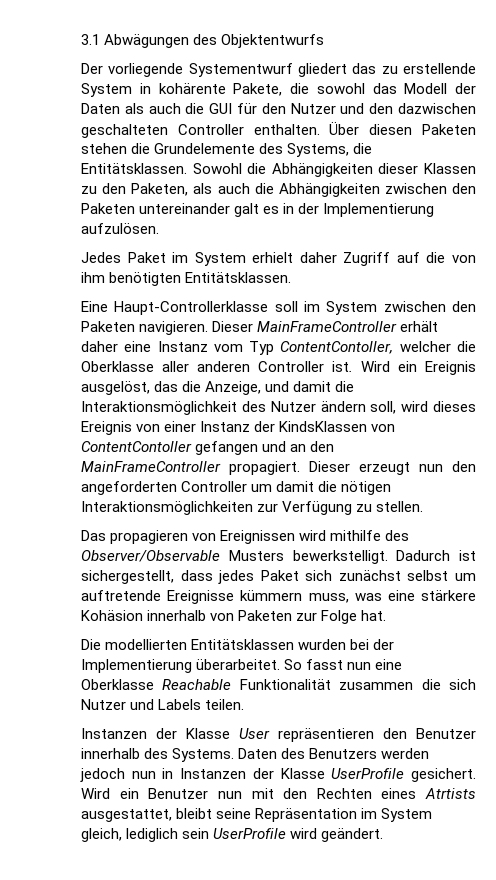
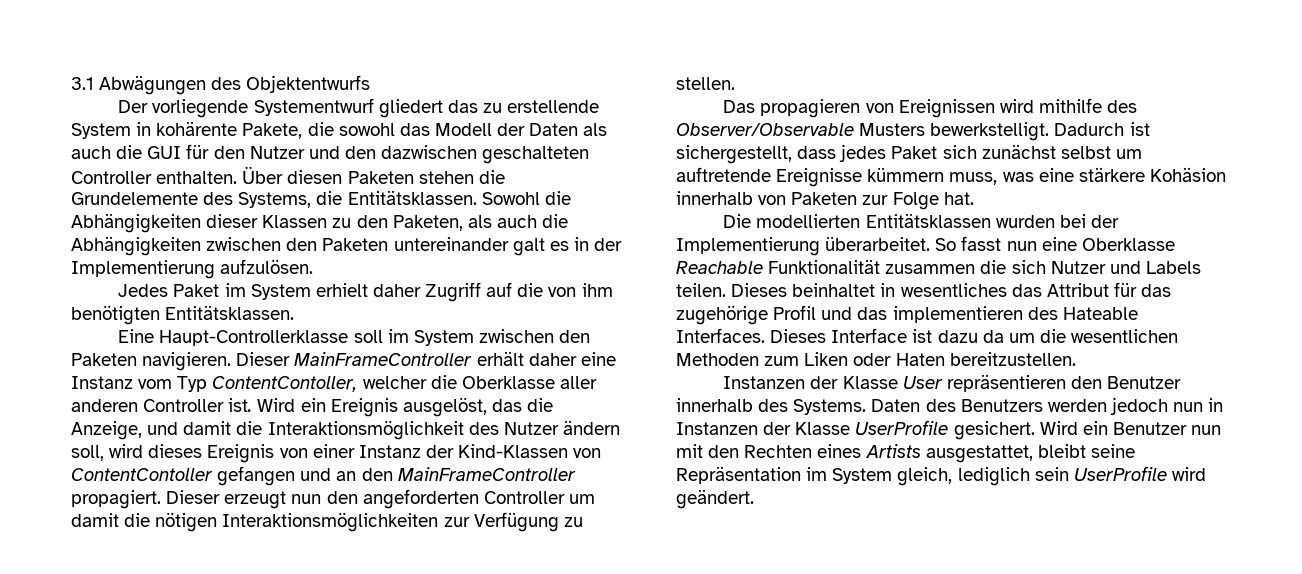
- Wird ein Ereignis ausgelöst, das die Anzeige, und damit die Interaktionsmöglichkeit des Nutzer ändern soll, wird dieses Ereignis von einer Instanz der KindsKlassen von ContentContoller gefangen und an den MainFrameController propagiert.
+ Wird ein Ereignis ausgelöst, das die Anzeige, und damit die Interaktionsmöglichkeit des Nutzer ändern soll, wird dieses Ereignis von einer Instanz der Kind-Klassen von ContentContoller gefangen und an den MainFrameController propagiert.
+ Dieses beinhaltet in wesentliches das Attribut für das zugehörige Profil und das implementieren des Hateable Interfaces. Dieses Interface ist dazu da um die wesentlichen Methoden zum Liken oder Haten bereitzustellen.
- Wird ein Benutzer nun mit den Rechten eines Atrtists ausgestattet, bleibt seine Repräsentation im System gleich, lediglich sein UserProfile wird geändert.
+ Wird ein Benutzer nun mit den Rechten eines Artists ausgestattet, bleibt seine Repräsentation im System gleich, lediglich sein UserProfile wird geändert.

